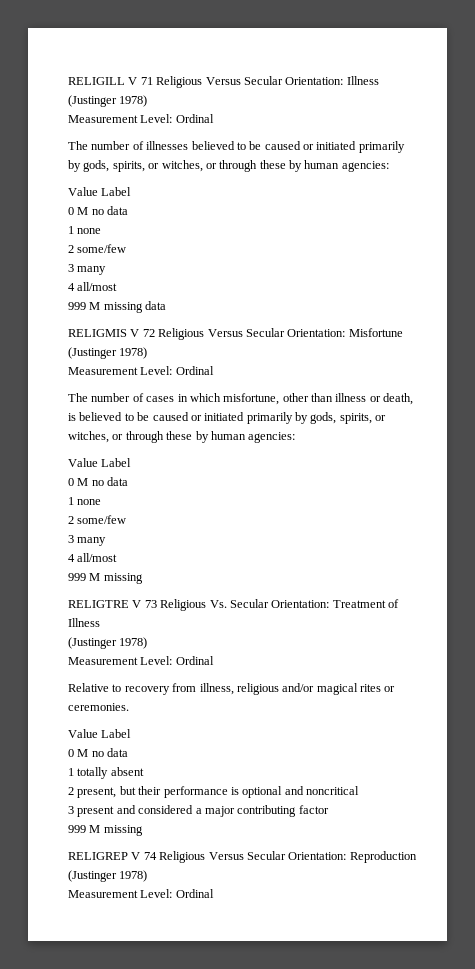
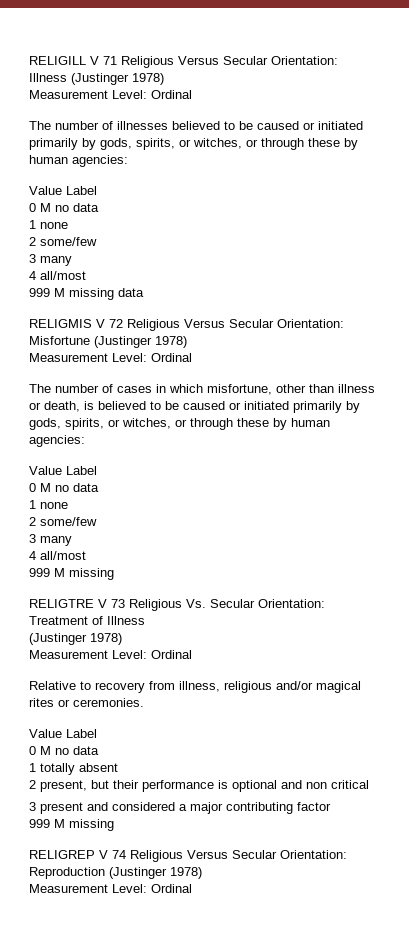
- 2 present, but their performance is optional and noncritical
+ 2 present, but their performance is optional and non critical

